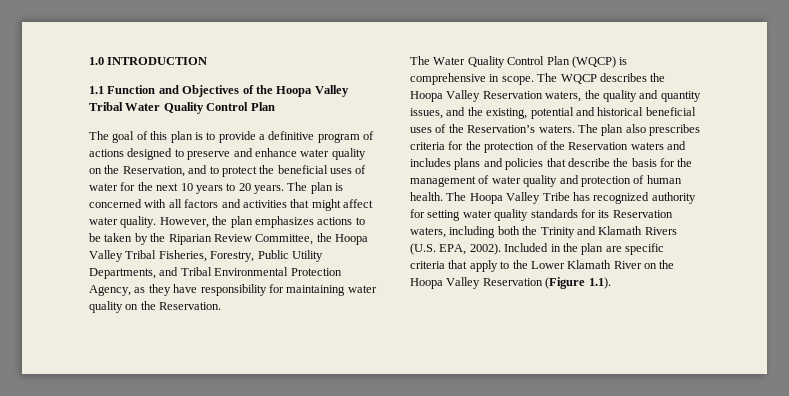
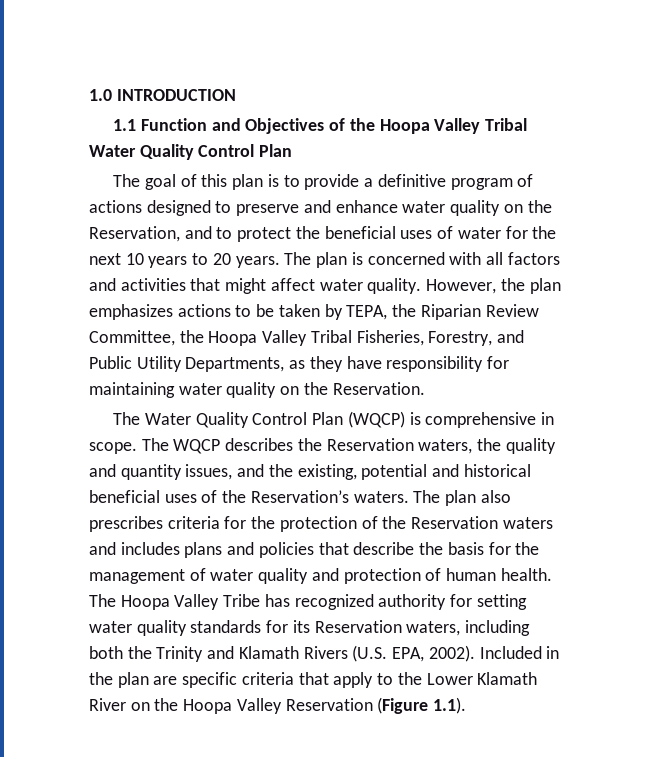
- However, the plan emphasizes actions to be taken by the Riparian Review Committee, the Hoopa Valley Tribal Fisheries, Forestry, Public Utility Departments, and Tribal Environmental Protection Agency, as they have responsibility for maintaining water quality on the Reservation.
+ However, the plan emphasizes actions to be taken by TEPA, the Riparian Review Committee, the Hoopa Valley Tribal Fisheries, Forestry, and Public Utility Departments, as they have responsibility for maintaining water quality on the Reservation.
- The WQCP describes the Hoopa Valley Reservation waters, the quality and quantity issues, and the existing, potential and historical beneficial uses of the Reservation’s waters.
+ The WQCP describes the Reservation waters, the quality and quantity issues, and the existing, potential and historical beneficial uses of the Reservation’s waters.

